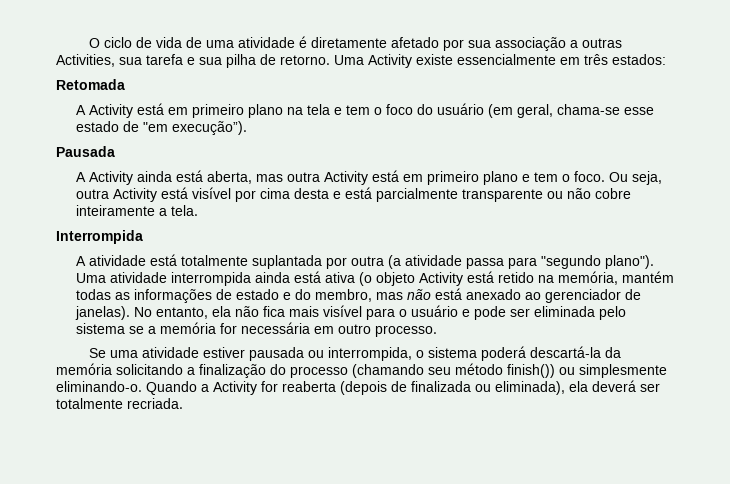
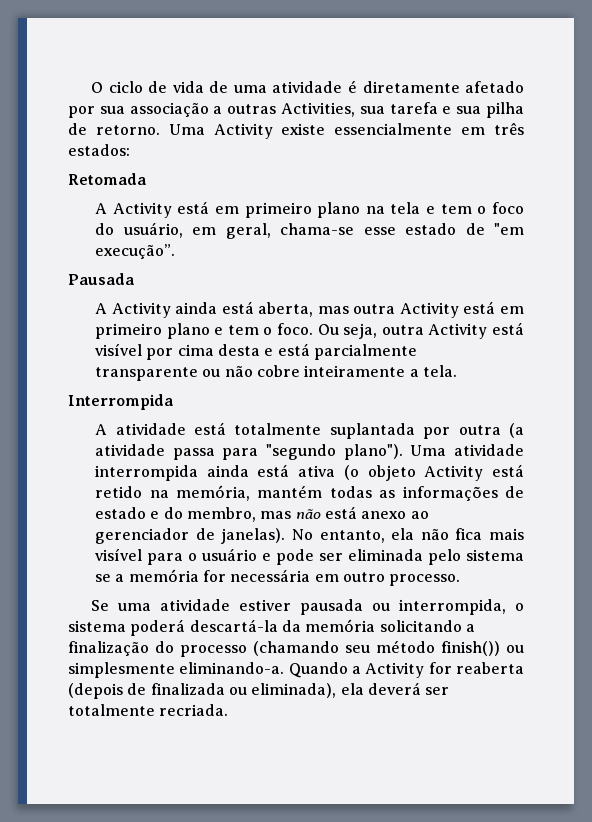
- A Activity está em primeiro plano na tela e tem o foco do usuário (em geral, chama-se esse estado de "em execução”).
+ A Activity está em primeiro plano na tela e tem o foco do usuário, em geral, chama-se esse estado de "em execução”.
- Uma atividade interrompida ainda está ativa (o objeto Activity está retido na memória, mantém todas as informações de estado e do membro, mas não está anexado ao gerenciador de janelas).
+ Uma atividade interrompida ainda está ativa (o objeto Activity está retido na memória, mantém todas as informações de estado e do membro, mas não está anexo ao gerenciador de janelas).
- Se uma atividade estiver pausada ou interrompida, o sistema poderá descartá-la da memória solicitando a finalização do processo (chamando seu método finish()) ou simplesmente eliminando-o.
+ Se uma atividade estiver pausada ou interrompida, o sistema poderá descartá-la da memória solicitando a finalização do processo (chamando seu método finish()) ou simplesmente eliminando-a.

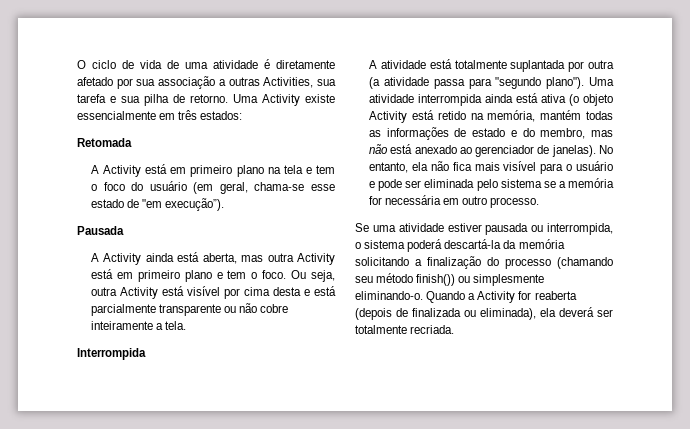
- A Activity está em primeiro plano na tela e tem o foco do usuário, em geral, chama-se esse estado de "em execução”.
+ A Activity está em primeiro plano na tela e tem o foco do usuário (em geral, chama-se esse estado de "em execução”).
- Uma atividade interrompida ainda está ativa (o objeto Activity está retido na memória, mantém todas as informações de estado e do membro, mas não está anexo ao gerenciador de janelas).
+ Uma atividade interrompida ainda está ativa (o objeto Activity está retido na memória, mantém todas as informações de estado e do membro, mas não está anexado ao gerenciador de janelas).
- Se uma atividade estiver pausada ou interrompida, o sistema poderá descartá-la da memória solicitando a finalização do processo (chamando seu método finish()) ou simplesmente eliminando-a.
+ Se uma atividade estiver pausada ou interrompida, o sistema poderá descartá-la da memória solicitando a finalização do processo (chamando seu método finish()) ou simplesmente eliminando-o.

